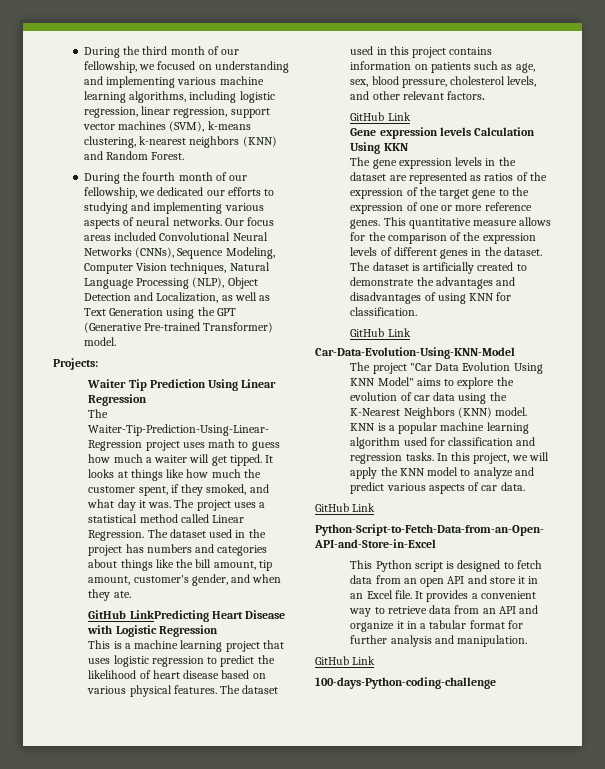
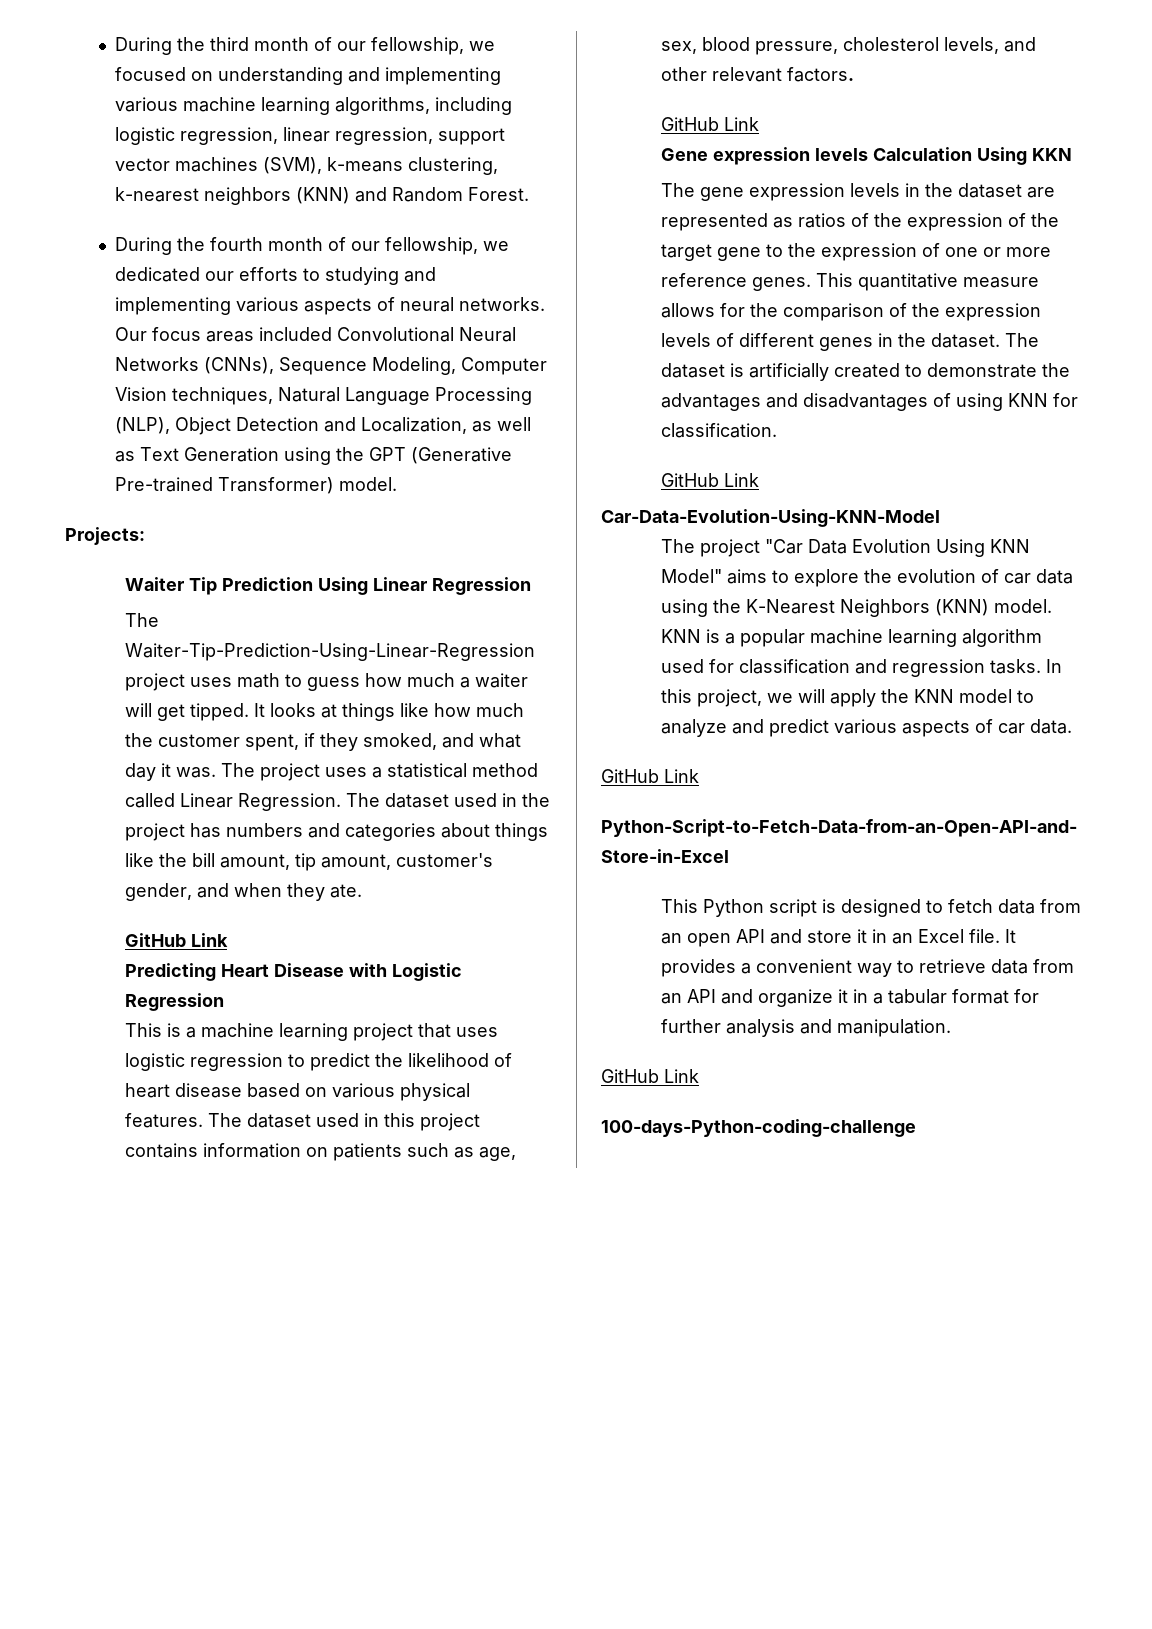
  The dataset used in the project has numbers and categories about things like the bill amount, tip amount, customer's gender, and when they ate.
- GitHub LinkPredicting Heart Disease with Logistic Regression
+ GitHub Link
+ Predicting Heart Disease with Logistic Regression

